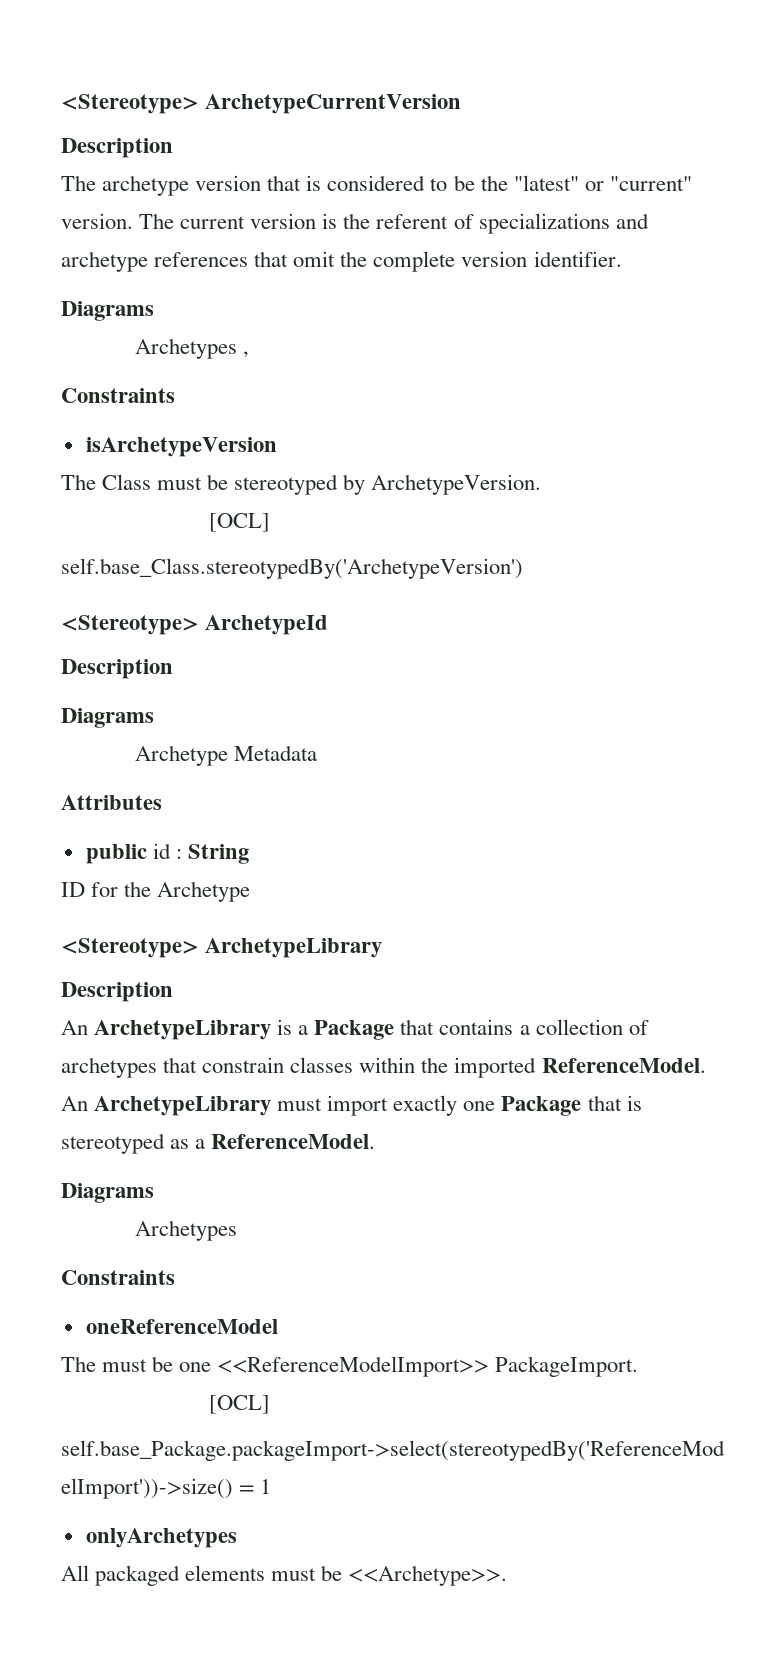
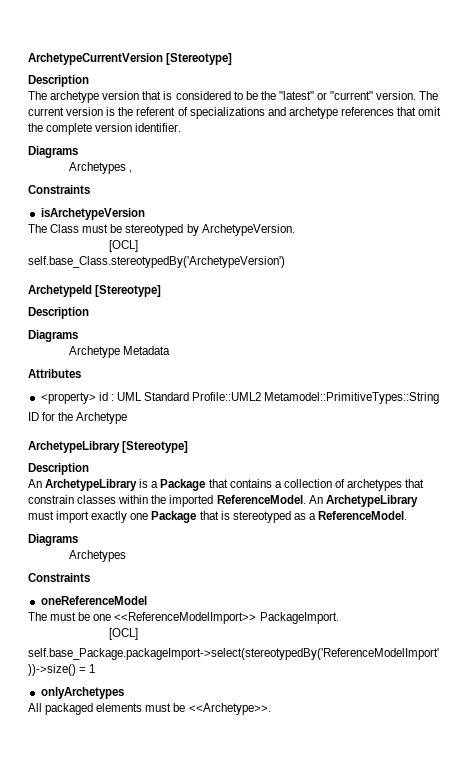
- <Stereotype> ArchetypeCurrentVersion
+ ArchetypeCurrentVersion [Stereotype]
- <Stereotype> ArchetypeId
+ ArchetypeId [Stereotype]
- public id : String
+ <property> id : UML Standard Profile::UML2 Metamodel::PrimitiveTypes::String
- <Stereotype> ArchetypeLibrary
+ ArchetypeLibrary [Stereotype]

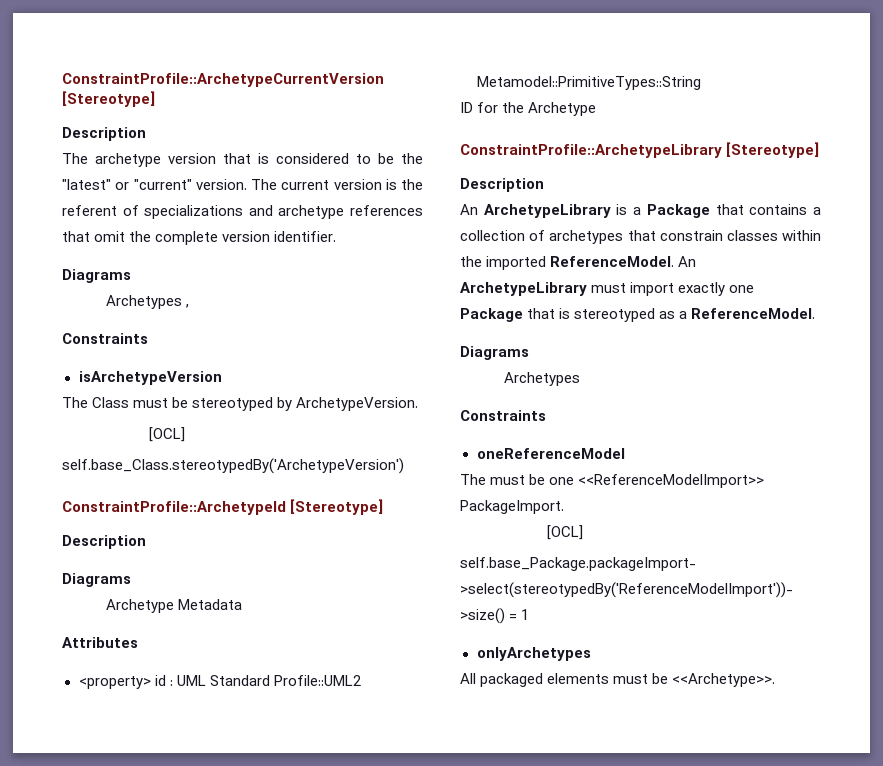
- ArchetypeCurrentVersion [Stereotype]
+ ConstraintProfile::ArchetypeCurrentVersion [Stereotype]
- ArchetypeId [Stereotype]
+ ConstraintProfile::ArchetypeId [Stereotype]
- ArchetypeLibrary [Stereotype]
+ ConstraintProfile::ArchetypeLibrary [Stereotype]

